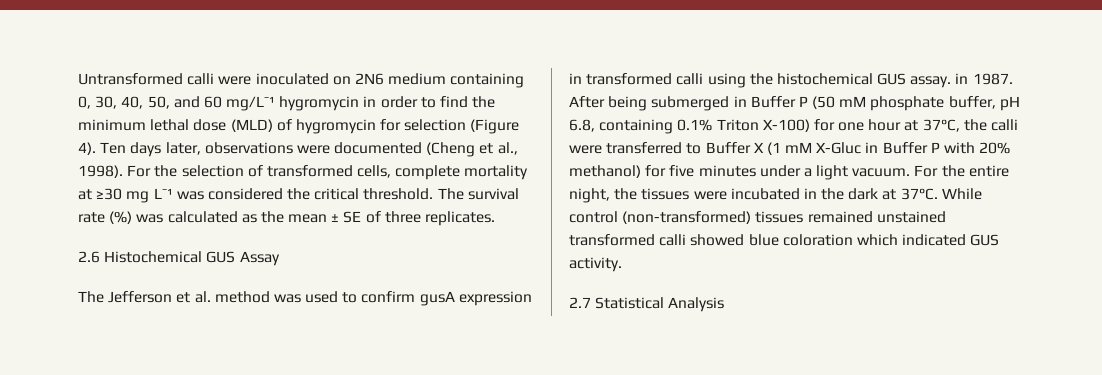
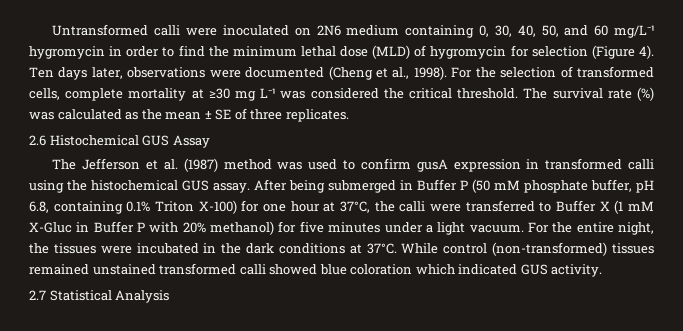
- The Jefferson et al. method was used to confirm gusA expression in transformed calli using the histochemical GUS assay. in 1987.
+ The Jefferson et al. (1987) method was used to confirm gusA expression in transformed calli using the histochemical GUS assay.
- For the entire night, the tissues were incubated in the dark at 37°C.
+ For the entire night, the tissues were incubated in the dark conditions at 37°C.

